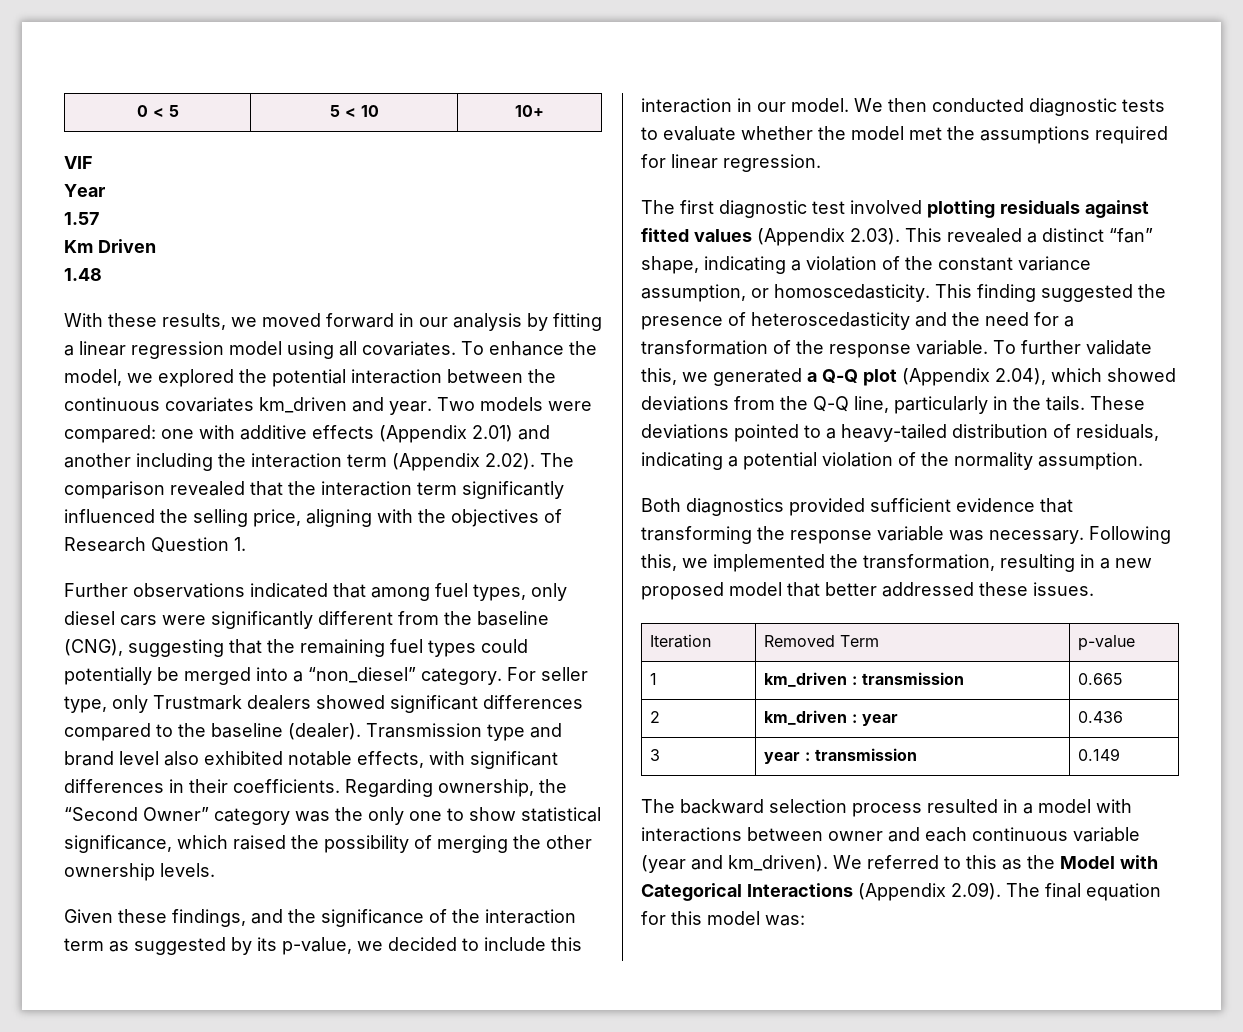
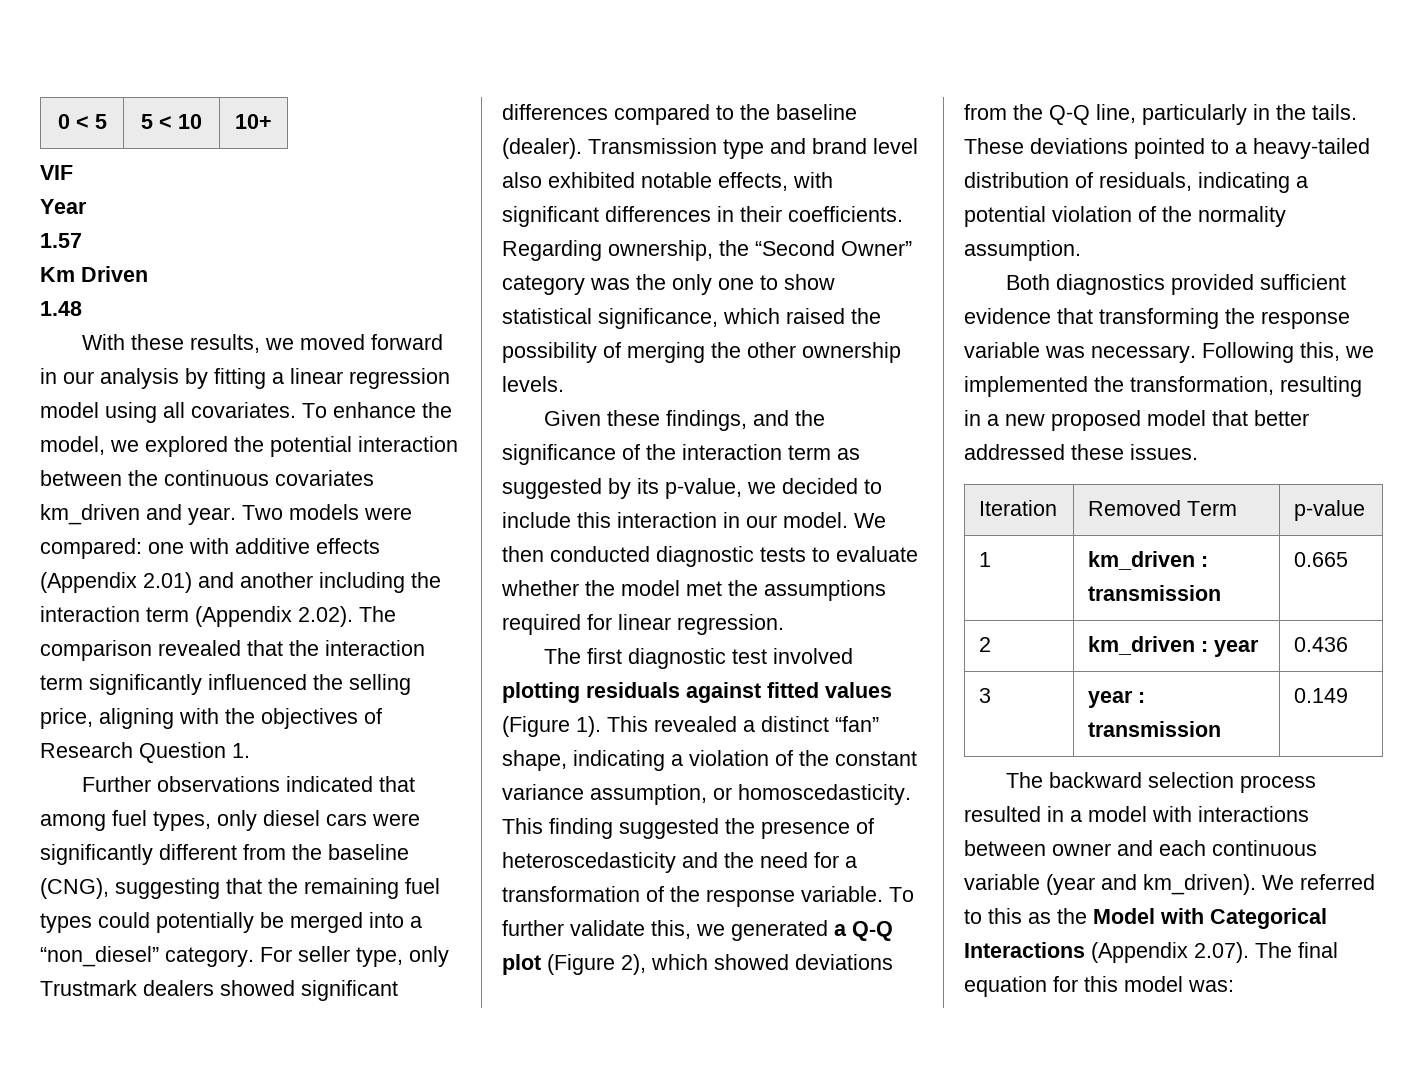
- The first diagnostic test involved plotting residuals against fitted values (Appendix 2.03). This revealed a distinct “fan” shape, indicating a violation of the constant variance assumption, or homoscedasticity.
+ The first diagnostic test involved plotting residuals against fitted values (Figure 1). This revealed a distinct “fan” shape, indicating a violation of the constant variance assumption, or homoscedasticity.
- To further validate this, we generated a Q-Q plot (Appendix 2.04), which showed deviations from the Q-Q line, particularly in the tails.
+ To further validate this, we generated a Q-Q plot (Figure 2), which showed deviations from the Q-Q line, particularly in the tails.
- We referred to this as the Model with Categorical Interactions (Appendix 2.09). The final equation for this model was:
+ We referred to this as the Model with Categorical Interactions (Appendix 2.07). The final equation for this model was:

